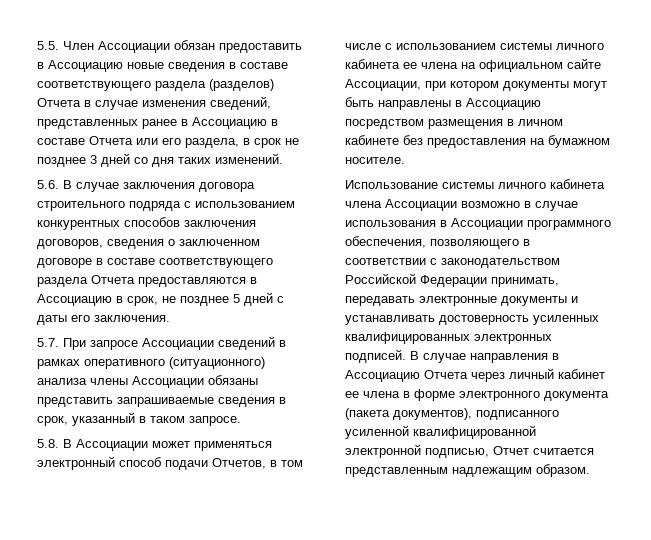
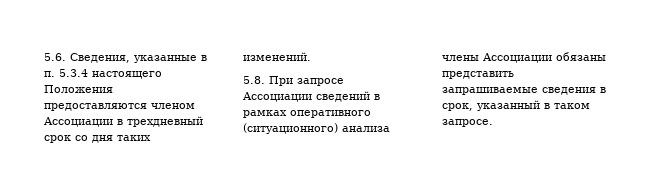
- 5.5. Член Ассоциации обязан предоставить в Ассоциацию новые сведения в составе соответствующего раздела (разделов) Отчета в случае изменения сведений, представленных ранее в Ассоциацию в составе Отчета или его раздела, в срок не позднее 3 дней со дня таких изменений.
- 5.6. В случае заключения договора строительного подряда с использованием конкурентных способов заключения договоров, сведения о заключенном договоре в составе соответствующего раздела Отчета предоставляются в Ассоциацию в срок, не позднее 5 дней с даты его заключения.
- 5.7. При запросе Ассоциации сведений в рамках оперативного (ситуационного) анализа члены Ассоциации обязаны представить запрашиваемые сведения в срок, указанный в таком запросе.
+ 5.6. Сведения, указанные в п. 5.3.4 настоящего Положения предоставляются членом Ассоциации в трехдневный срок со дня таких изменений.
+ 5.8. При запросе Ассоциации сведений в рамках оперативного (ситуационного) анализа члены Ассоциации обязаны представить запрашиваемые сведения в срок, указанный в таком запросе.
- 5.8. В Ассоциации может применяться электронный способ подачи Отчетов, в том числе с использованием системы личного кабинета ее члена на официальном сайте Ассоциации, при котором документы могут быть направлены в Ассоциацию посредством размещения в личном кабинете без предоставления на бумажном носителе.
- Использование системы личного кабинета члена Ассоциации возможно в случае использования в Ассоциации программного обеспечения, позволяющего в соответствии с законодательством Российской Федерации принимать, передавать электронные документы и устанавливать достоверность усиленных квалифицированных электронных подписей. В случае направления в Ассоциацию Отчета через личный кабинет ее члена в форме электронного документа (пакета документов), подписанного усиленной квалифицированной электронной подписью, Отчет считается представленным надлежащим образом.

